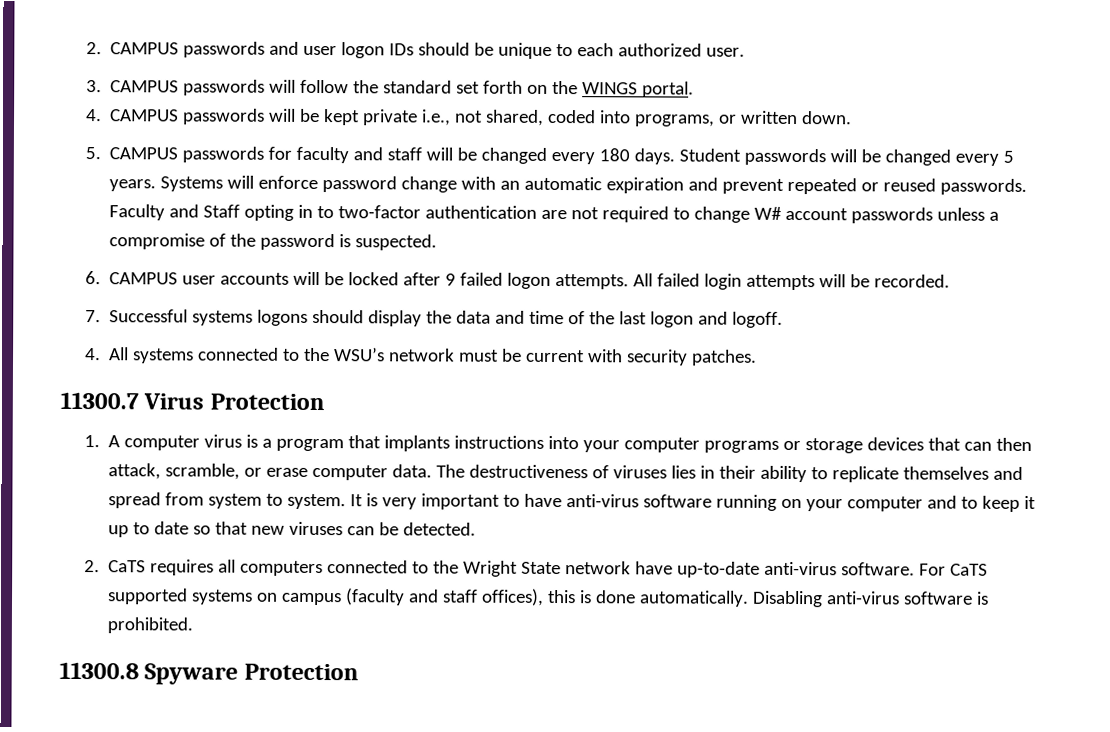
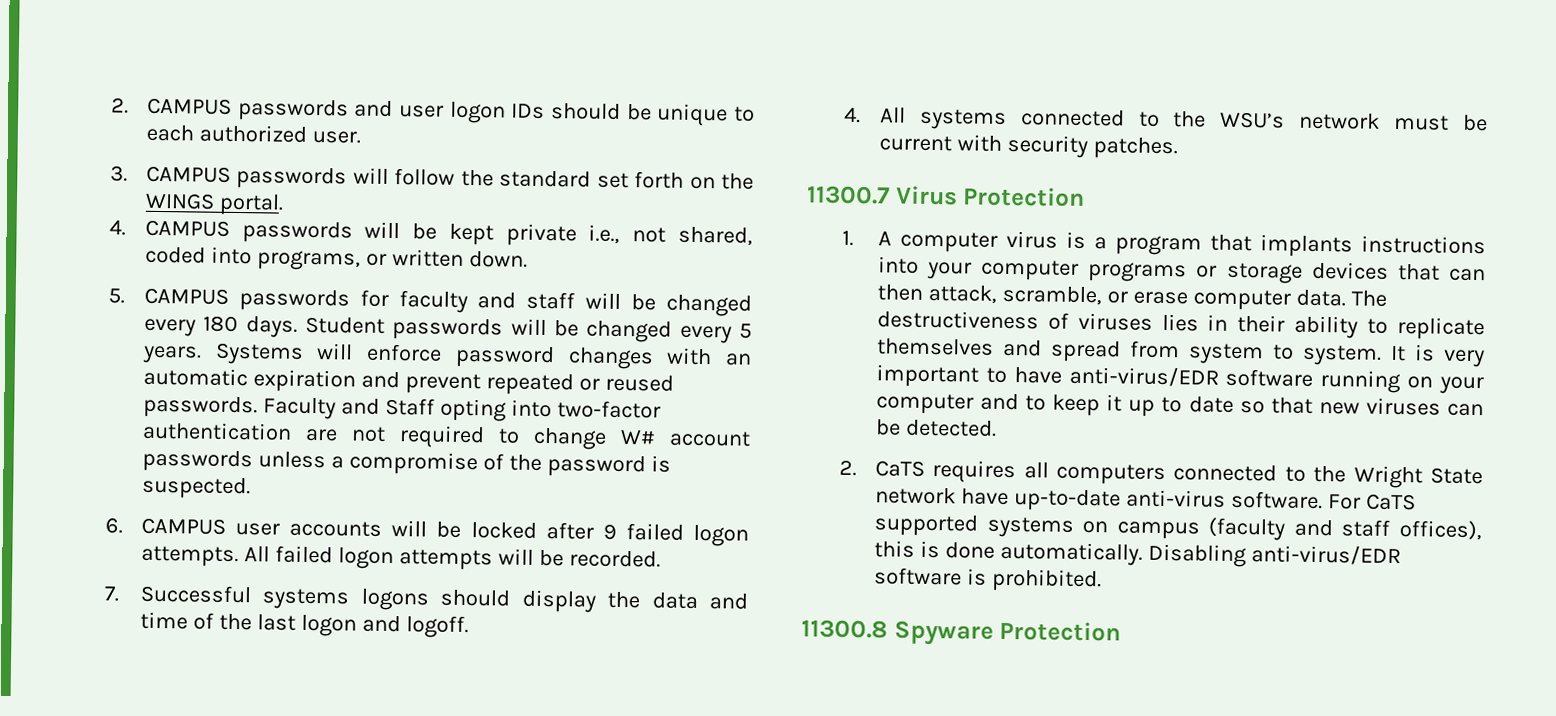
- Systems will enforce password change with an automatic expiration and prevent repeated or reused passwords.
+ Systems will enforce password changes with an automatic expiration and prevent repeated or reused passwords.
- Faculty and Staff opting in to two-factor authentication are not required to change W# account passwords unless a compromise of the password is suspected.
+ Faculty and Staff opting into two-factor authentication are not required to change W# account passwords unless a compromise of the password is suspected.
- All failed login attempts will be recorded.
+ All failed logon attempts will be recorded.
- It is very important to have anti-virus software running on your computer and to keep it up to date so that new viruses can be detected.
+ It is very important to have anti-virus/EDR software running on your computer and to keep it up to date so that new viruses can be detected.
- Disabling anti-virus software is prohibited.
+ Disabling anti-virus/EDR software is prohibited.

